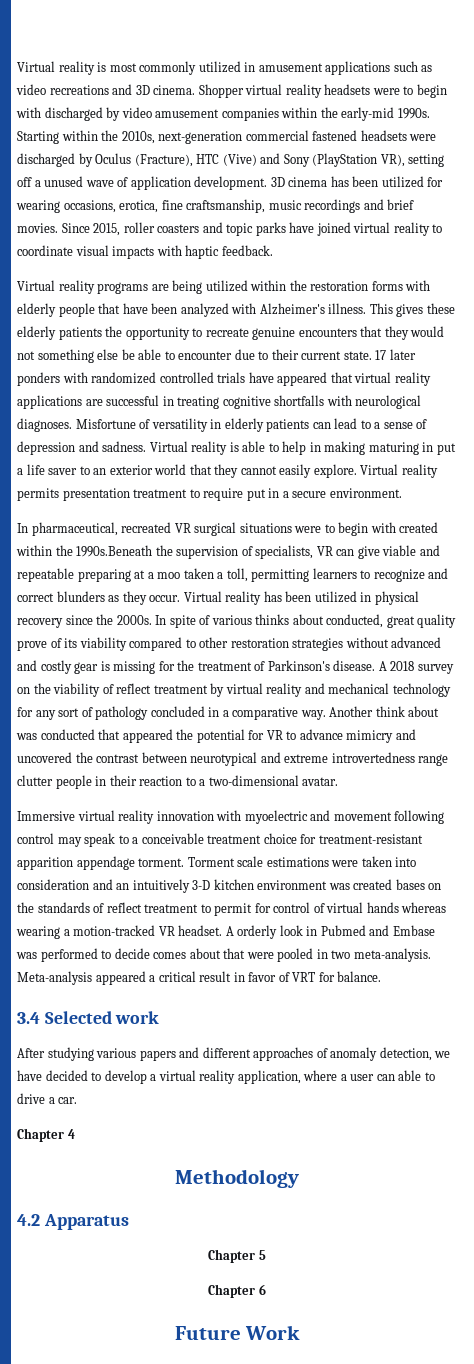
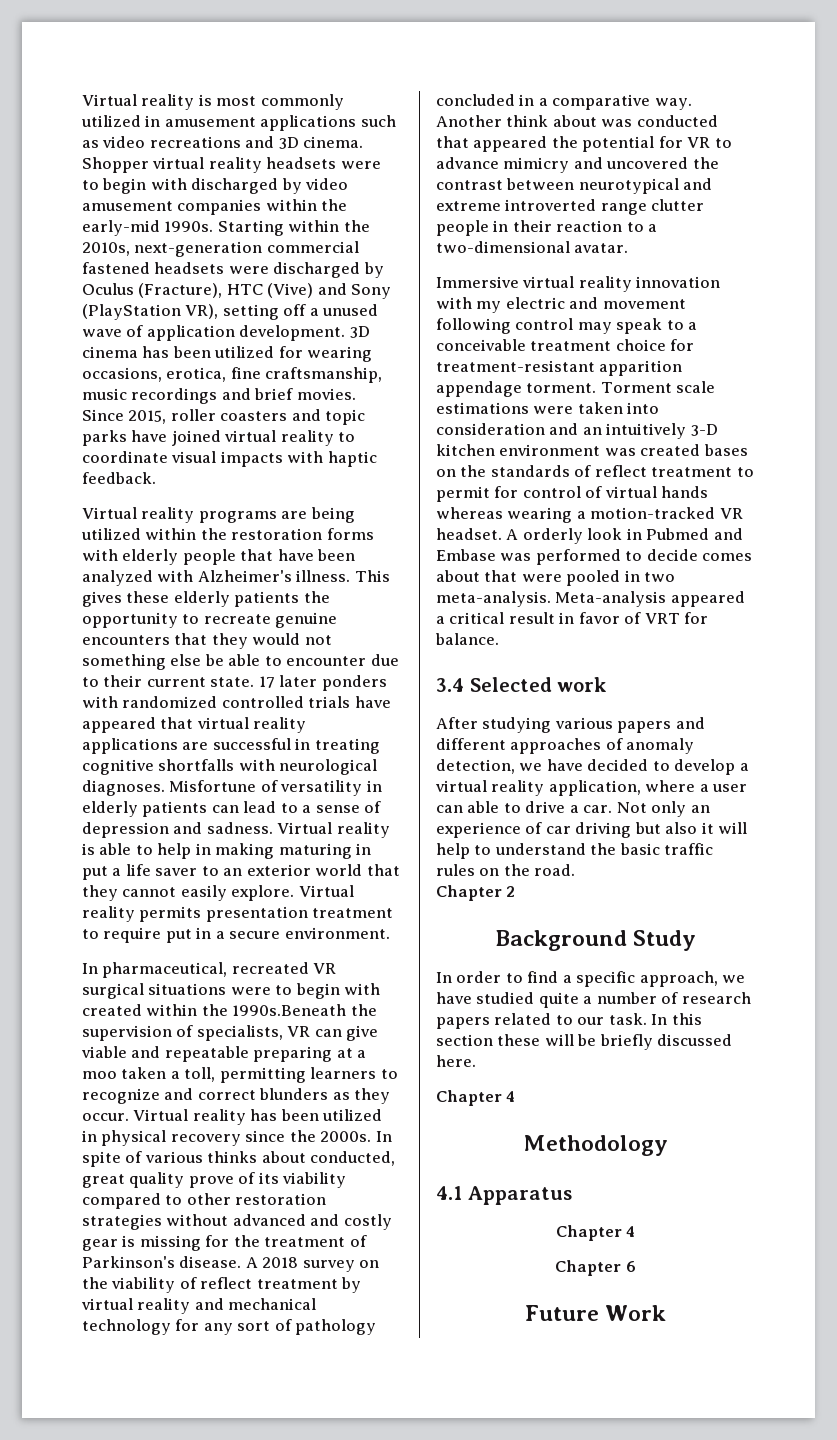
- Another think about was conducted that appeared the potential for VR to advance mimicry and uncovered the contrast between neurotypical and extreme introvertedness range clutter people in their reaction to a two-dimensional avatar.
+ Another think about was conducted that appeared the potential for VR to advance mimicry and uncovered the contrast between neurotypical and extreme introverted range clutter people in their reaction to a two-dimensional avatar.
- Immersive virtual reality innovation with myoelectric and movement following control may speak to a conceivable treatment choice for treatment-resistant apparition appendage torment.
+ Immersive virtual reality innovation with my electric and movement following control may speak to a conceivable treatment choice for treatment-resistant apparition appendage torment.
+ Not only an experience of car driving but also it will help to understand the basic traffic rules on the road.
+ Chapter 2
+ Background Study
+ In order to find a specific approach, we have studied quite a number of research papers related to our task. In this section these will be briefly discussed here.
- 4.2 Apparatus
- Chapter 5
+ 4.1 Apparatus
+ Chapter 4

